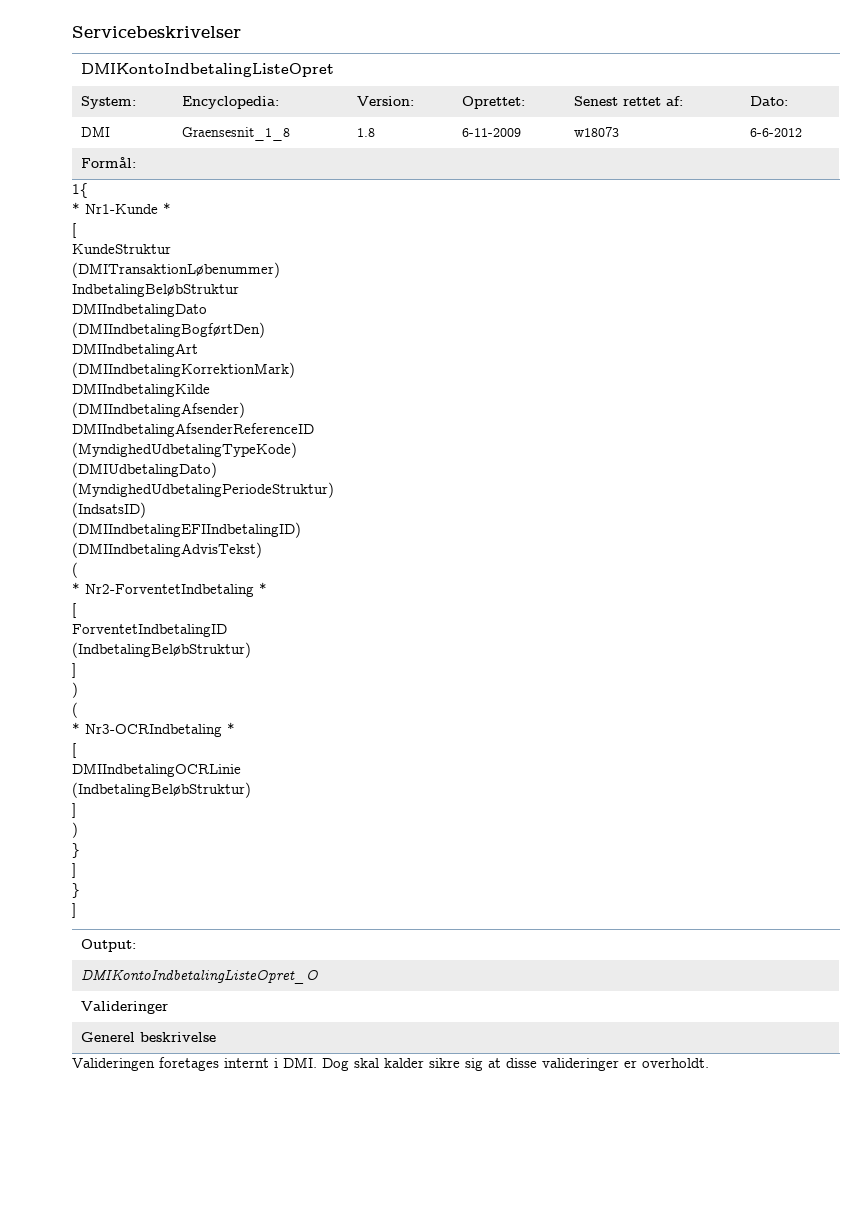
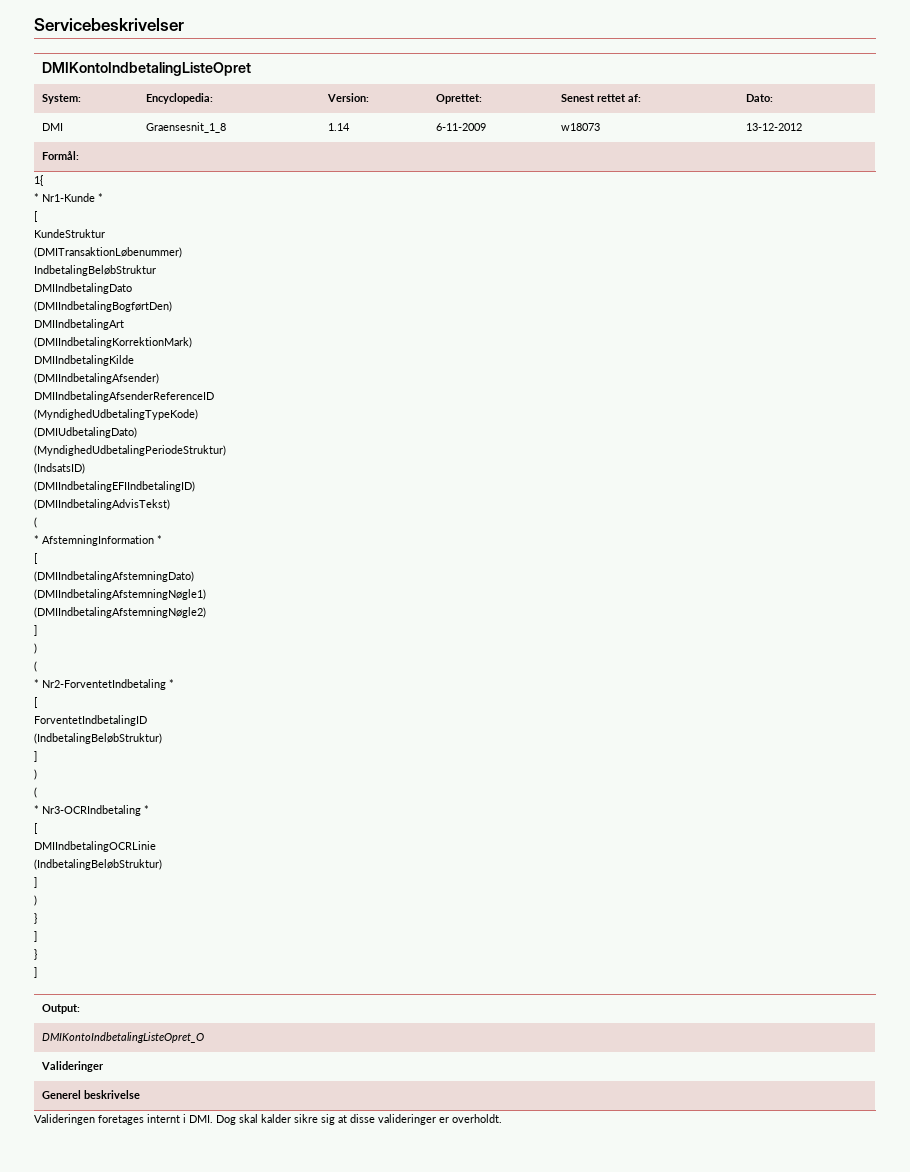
- DMI | Graensesnit_1_8 | 1.8 | 6-11-2009 | w18073 | 6-6-2012
+ DMI | Graensesnit_1_8 | 1.14 | 6-11-2009 | w18073 | 13-12-2012
+ * AfstemningInformation *
+ [
+ (DMIIndbetalingAfstemningDato)
+ (DMIIndbetalingAfstemningNøgle1)
+ (DMIIndbetalingAfstemningNøgle2)
+ ]
+ )
+ (

